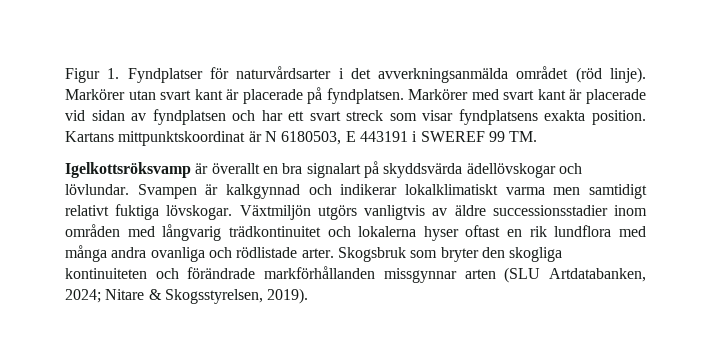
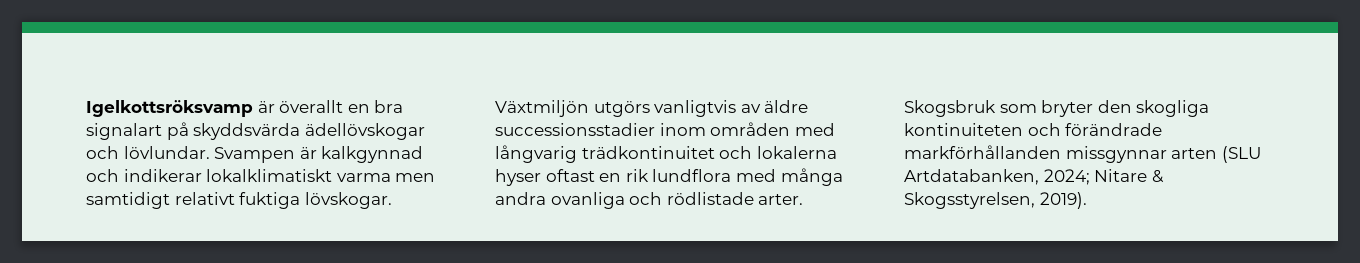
- Figur 1. Fyndplatser för naturvårdsarter i det avverkningsanmälda området (röd linje). Markörer utan svart kant är placerade på fyndplatsen. Markörer med svart kant är placerade vid sidan av fyndplatsen och har ett svart streck som visar fyndplatsens exakta position. Kartans mittpunktskoordinat är N 6180503, E 443191 i SWEREF 99 TM.

